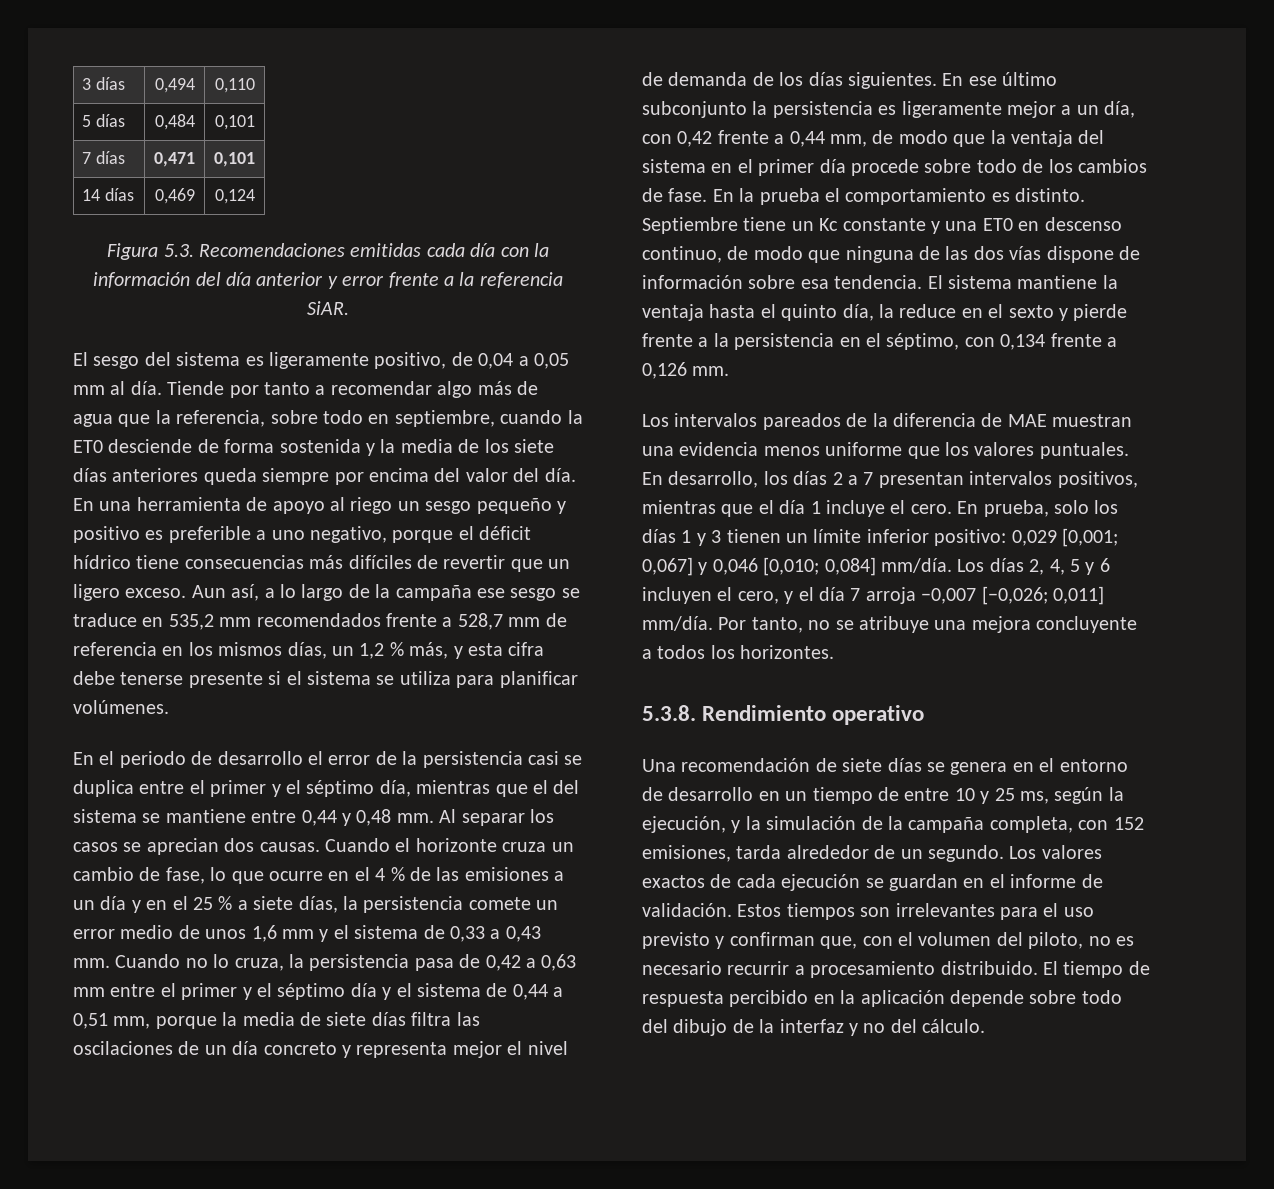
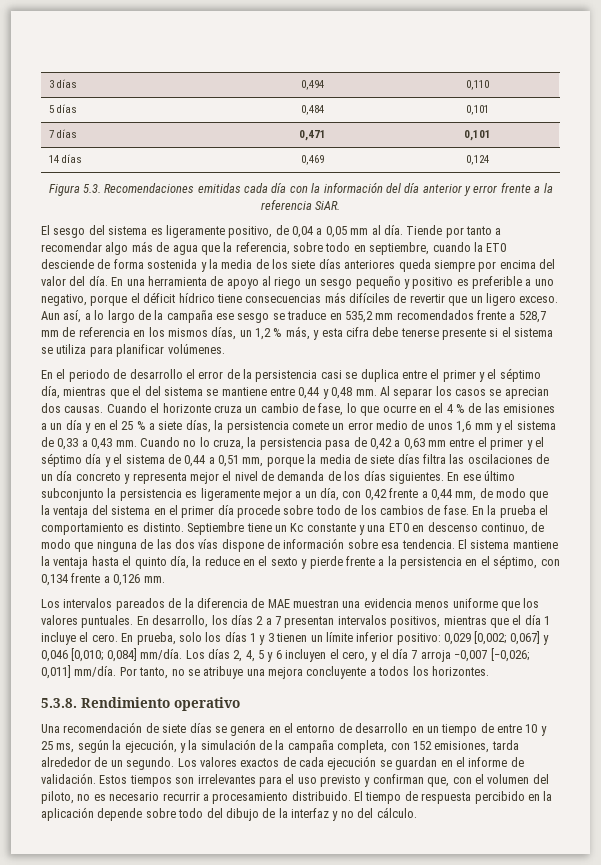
- En prueba, solo los días 1 y 3 tienen un límite inferior positivo: 0,029 [0,001; 0,067] y 0,046 [0,010; 0,084] mm/día.
+ En prueba, solo los días 1 y 3 tienen un límite inferior positivo: 0,029 [0,002; 0,067] y 0,046 [0,010; 0,084] mm/día.

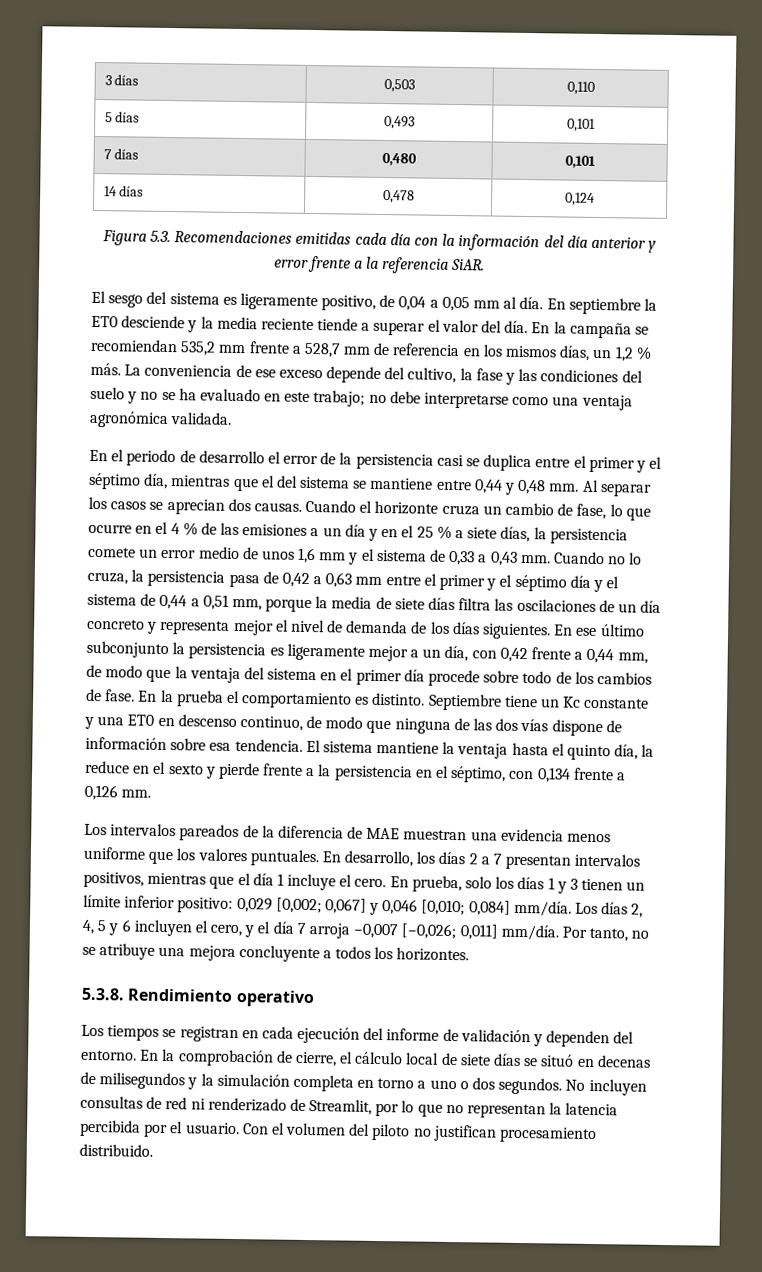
- 3 días | 0,494 | 0,110
+ 3 días | 0,503 | 0,110
- 5 días | 0,484 | 0,101
+ 5 días | 0,493 | 0,101
- 7 días | 0,471 | 0,101
+ 7 días | 0,480 | 0,101
- 14 días | 0,469 | 0,124
+ 14 días | 0,478 | 0,124
- Tiende por tanto a recomendar algo más de agua que la referencia, sobre todo en septiembre, cuando la ET0 desciende de forma sostenida y la media de los siete días anteriores queda siempre por encima del valor del día. En una herramienta de apoyo al riego un sesgo pequeño y positivo es preferible a uno negativo, porque el déficit hídrico tiene consecuencias más difíciles de revertir que un ligero exceso. Aun así, a lo largo de la campaña ese sesgo se traduce en 535,2 mm recomendados frente a 528,7 mm de referencia en los mismos días, un 1,2 % más, y esta cifra debe tenerse presente si el sistema se utiliza para planificar volúmenes.
+ En septiembre la ET0 desciende y la media reciente tiende a superar el valor del día. En la campaña se recomiendan 535,2 mm frente a 528,7 mm de referencia en los mismos días, un 1,2 % más. La conveniencia de ese exceso depende del cultivo, la fase y las condiciones del suelo y no se ha evaluado en este trabajo; no debe interpretarse como una ventaja agronómica validada.
- Una recomendación de siete días se genera en el entorno de desarrollo en un tiempo de entre 10 y 25 ms, según la ejecución, y la simulación de la campaña completa, con 152 emisiones, tarda alrededor de un segundo. Los valores exactos de cada ejecución se guardan en el informe de validación. Estos tiempos son irrelevantes para el uso previsto y confirman que, con el volumen del piloto, no es necesario recurrir a procesamiento distribuido. El tiempo de respuesta percibido en la aplicación depende sobre todo del dibujo de la interfaz y no del cálculo.
+ Los tiempos se registran en cada ejecución del informe de validación y dependen del entorno. En la comprobación de cierre, el cálculo local de siete días se situó en decenas de milisegundos y la simulación completa en torno a uno o dos segundos. No incluyen consultas de red ni renderizado de Streamlit, por lo que no representan la latencia percibida por el usuario. Con el volumen del piloto no justifican procesamiento distribuido.

